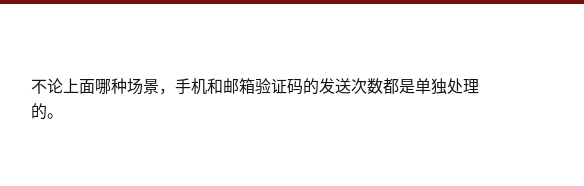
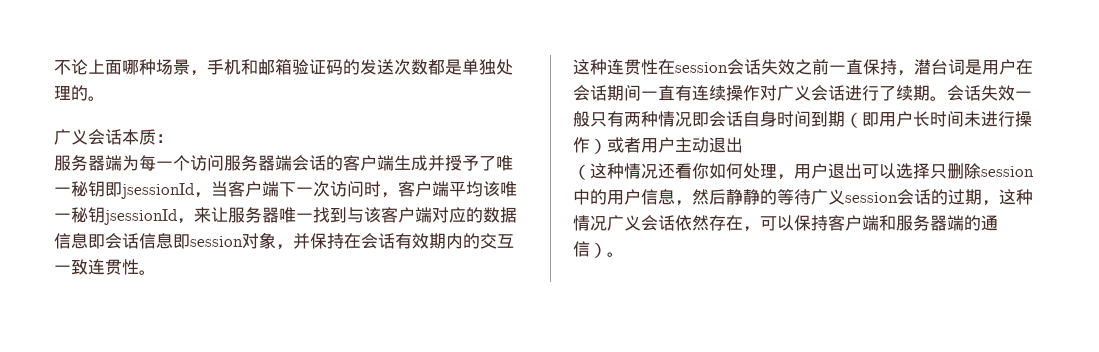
+ 广义会话本质：
+ 服务器端为每一个访问服务器端会话的客户端生成并授予了唯一秘钥即jsessionId，当客户端下一次访问时，客户端平均该唯一秘钥jsessionId，来让服务器唯一找到与该客户端对应的数据信息即会话信息即session对象，并保持在会话有效期内的交互一致连贯性。
+ 这种连贯性在session会话失效之前一直保持，潜台词是用户在会话期间一直有连续操作对广义会话进行了续期。会话失效一般只有两种情况即会话自身时间到期（即用户长时间未进行操作）或者用户主动退出
+ （这种情况还看你如何处理，用户退出可以选择只删除session中的用户信息，然后静静的等待广义session会话的过期，这种情况广义会话依然存在，可以保持客户端和服务器端的通信）。

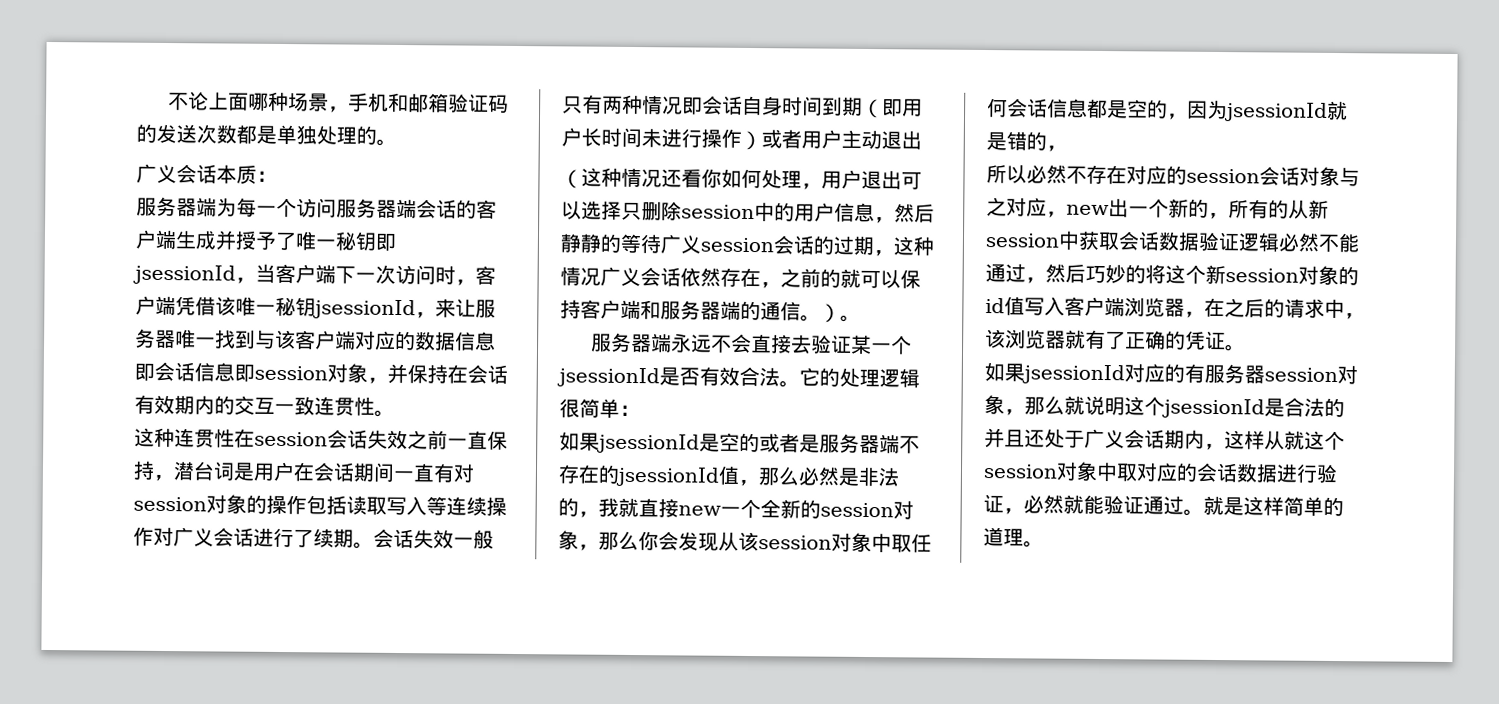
- 服务器端为每一个访问服务器端会话的客户端生成并授予了唯一秘钥即jsessionId，当客户端下一次访问时，客户端平均该唯一秘钥jsessionId，来让服务器唯一找到与该客户端对应的数据信息即会话信息即session对象，并保持在会话有效期内的交互一致连贯性。
+ 服务器端为每一个访问服务器端会话的客户端生成并授予了唯一秘钥即jsessionId，当客户端下一次访问时，客户端凭借该唯一秘钥jsessionId，来让服务器唯一找到与该客户端对应的数据信息即会话信息即session对象，并保持在会话有效期内的交互一致连贯性。
- 这种连贯性在session会话失效之前一直保持，潜台词是用户在会话期间一直有连续操作对广义会话进行了续期。
+ 这种连贯性在session会话失效之前一直保持，潜台词是用户在会话期间一直有对session对象的操作包括读取写入等连续操作对广义会话进行了续期。
- （这种情况还看你如何处理，用户退出可以选择只删除session中的用户信息，然后静静的等待广义session会话的过期，这种情况广义会话依然存在，可以保持客户端和服务器端的通信）。
+ （这种情况还看你如何处理，用户退出可以选择只删除session中的用户信息，然后静静的等待广义session会话的过期，这种情况广义会话依然存在，之前的就可以保持客户端和服务器端的通信。）。
+ 服务器端永远不会直接去验证某一个jsessionId是否有效合法。它的处理逻辑很简单：
+ 如果jsessionId是空的或者是服务器端不存在的jsessionId值，那么必然是非法的，我就直接new一个全新的session对象，那么你会发现从该session对象中取任何会话信息都是空的，因为jsessionId就是错的，
+ 所以必然不存在对应的session会话对象与之对应，new出一个新的，所有的从新session中获取会话数据验证逻辑必然不能通过，然后巧妙的将这个新session对象的id值写入客户端浏览器，在之后的请求中，该浏览器就有了正确的凭证。
+ 如果jsessionId对应的有服务器session对象，那么就说明这个jsessionId是合法的并且还处于广义会话期内，这样从就这个session对象中取对应的会话数据进行验证，必然就能验证通过。就是这样简单的道理。

